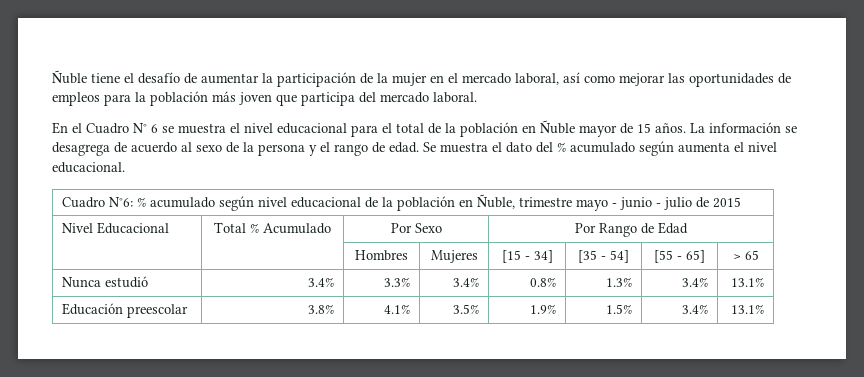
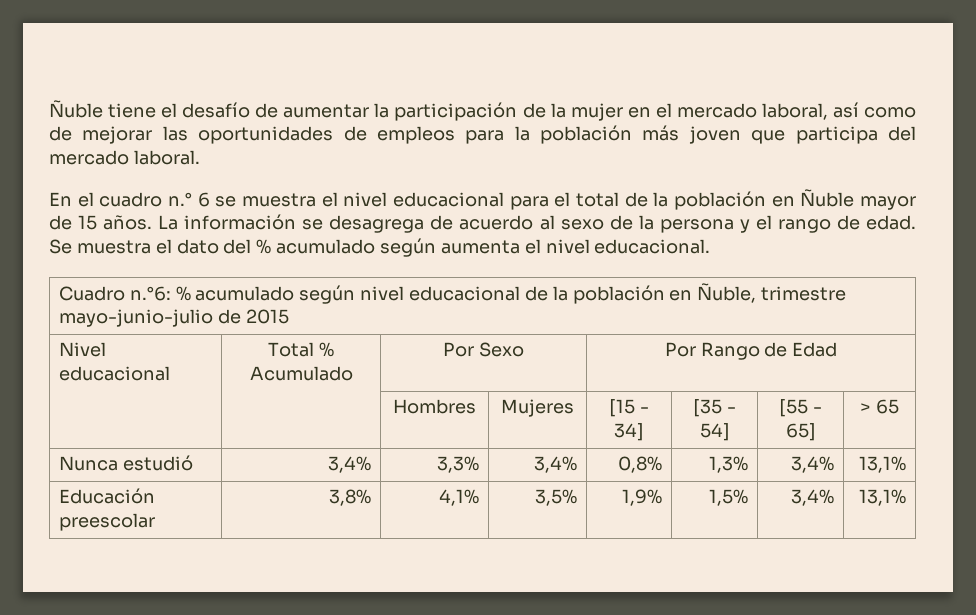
- Ñuble tiene el desafío de aumentar la participación de la mujer en el mercado laboral, así como mejorar las oportunidades de empleos para la población más joven que participa del mercado laboral.
+ Ñuble tiene el desafío de aumentar la participación de la mujer en el mercado laboral, así como de mejorar las oportunidades de empleos para la población más joven que participa del mercado laboral.
- En el Cuadro N° 6 se muestra el nivel educacional para el total de la población en Ñuble mayor de 15 años.
+ En el cuadro n.° 6 se muestra el nivel educacional para el total de la población en Ñuble mayor de 15 años.
- Cuadro N°6: % acumulado según nivel educacional de la población en Ñuble, trimestre mayo - junio - julio de 2015
+ Cuadro n.°6: % acumulado según nivel educacional de la población en Ñuble, trimestre mayo-junio-julio de 2015
- Nivel Educacional | Total % Acumulado | Por Sexo | Por Rango de Edad
+ Nivel educacional | Total % Acumulado | Por Sexo | Por Rango de Edad
- Nunca estudió | 3.4% | 3.3% | 3.4% | 0.8% | 1.3% | 3.4% | 13.1%
- Educación preescolar | 3.8% | 4.1% | 3.5% | 1.9% | 1.5% | 3.4% | 13.1%
+ Nunca estudió | 3,4% | 3,3% | 3,4% | 0,8% | 1,3% | 3,4% | 13,1%
+ Educación preescolar | 3,8% | 4,1% | 3,5% | 1,9% | 1,5% | 3,4% | 13,1%

